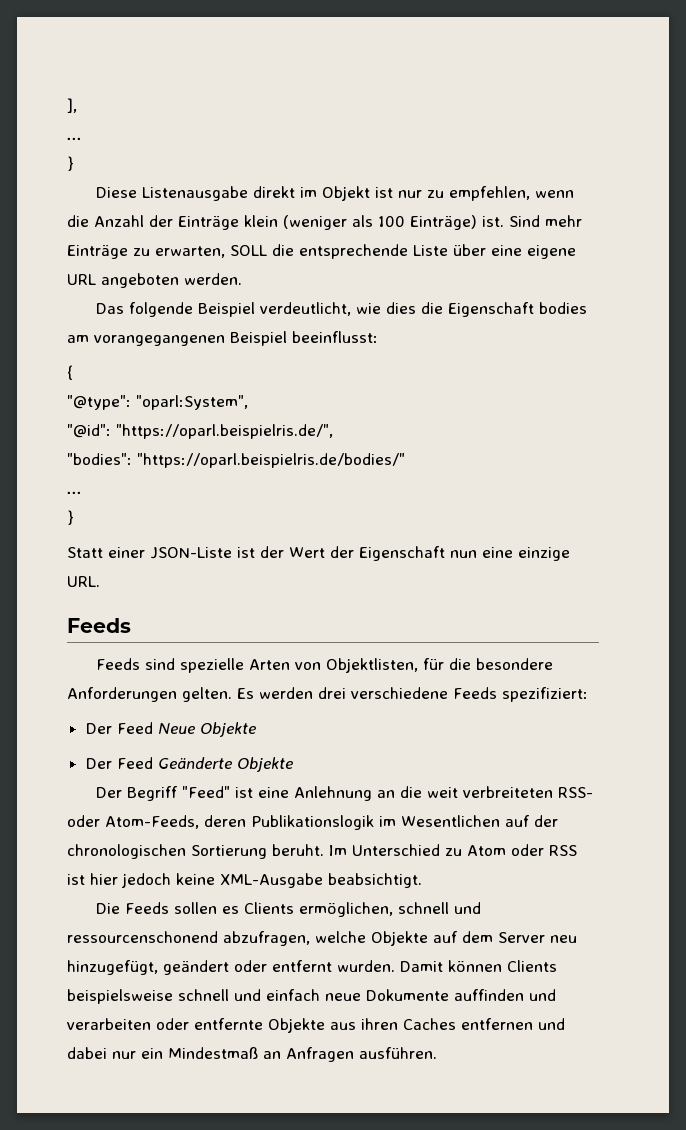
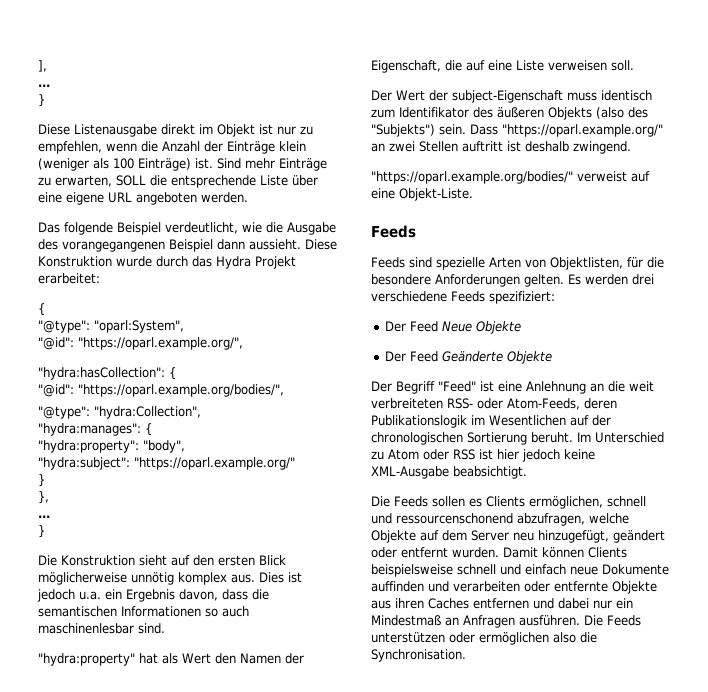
- Das folgende Beispiel verdeutlicht, wie dies die Eigenschaft bodies am vorangegangenen Beispiel beeinflusst:
+ Das folgende Beispiel verdeutlicht, wie die Ausgabe des vorangegangenen Beispiel dann aussieht. Diese Konstruktion wurde durch das Hydra Projekt erarbeitet:
  {
  "@type": "oparl:System",
- "@id": "https://oparl.beispielris.de/",
- "bodies": "https://oparl.beispielris.de/bodies/"
+ "@id": "https://oparl.example.org/",
+ "hydra:hasCollection": {
+ "@id": "https://oparl.example.org/bodies/",
+ "@type": "hydra:Collection",
+ "hydra:manages": {
+ "hydra:property": "body",
+ "hydra:subject": "https://oparl.example.org/"
+ }
+ },
  ...
  }
- Statt einer JSON-Liste ist der Wert der Eigenschaft nun eine einzige URL.
+ Die Konstruktion sieht auf den ersten Blick möglicherweise unnötig komplex aus. Dies ist jedoch u.a. ein Ergebnis davon, dass die semantischen Informationen so auch maschinenlesbar sind.
+ "hydra:property" hat als Wert den Namen der Eigenschaft, die auf eine Liste verweisen soll.
+ Der Wert der subject-Eigenschaft muss identisch zum Identifikator des äußeren Objekts (also des "Subjekts") sein. Dass "https://oparl.example.org/" an zwei Stellen auftritt ist deshalb zwingend.
+ "https://oparl.example.org/bodies/" verweist auf eine Objekt-Liste.
+ Die Feeds unterstützen oder ermöglichen also die Synchronisation.

